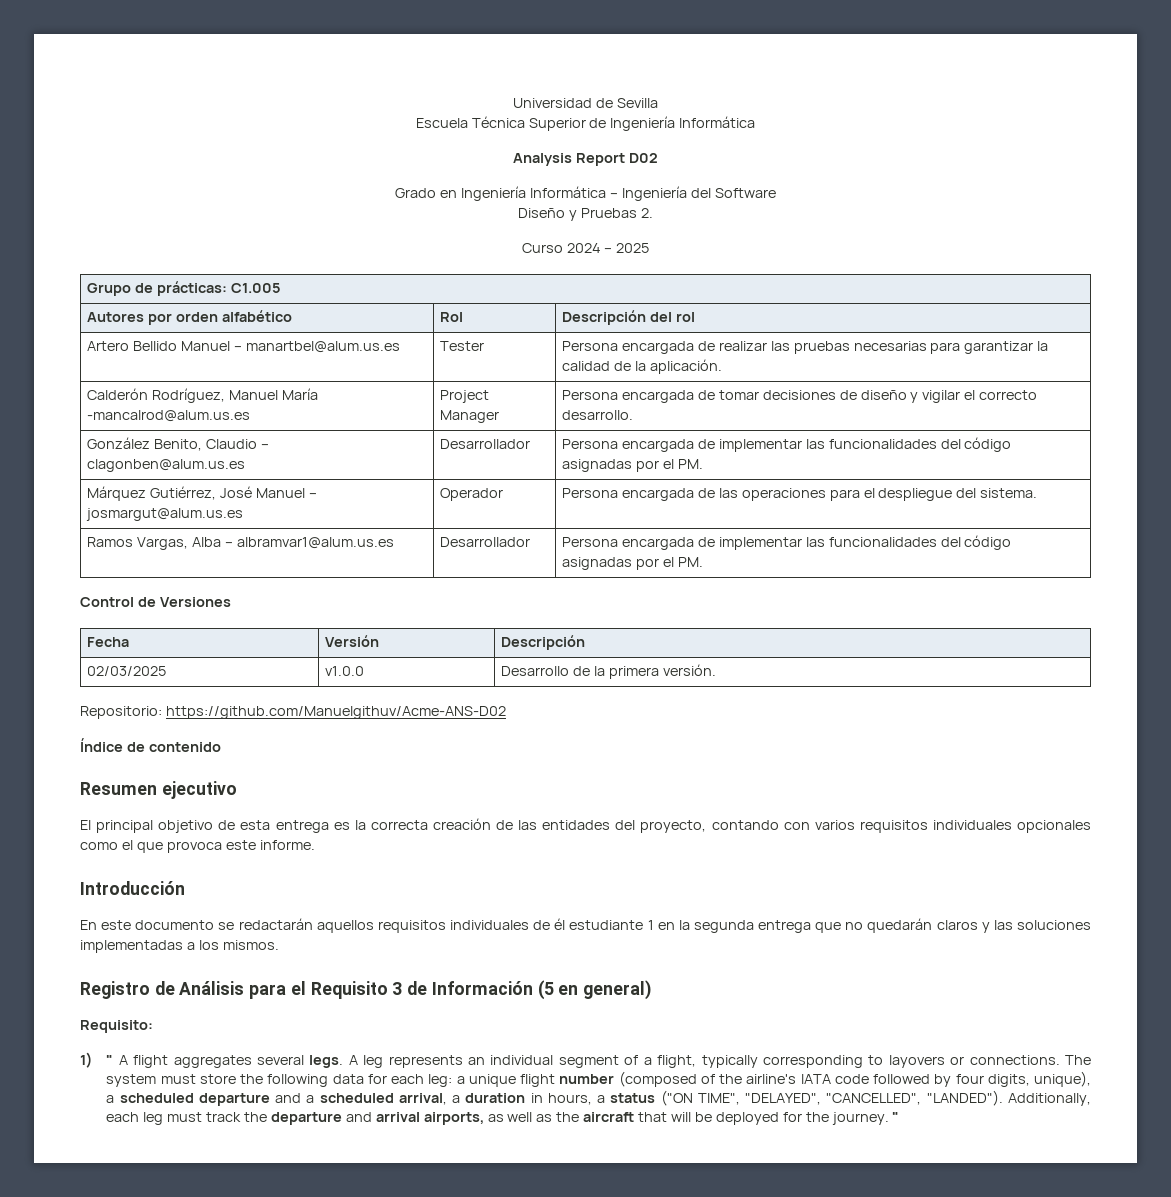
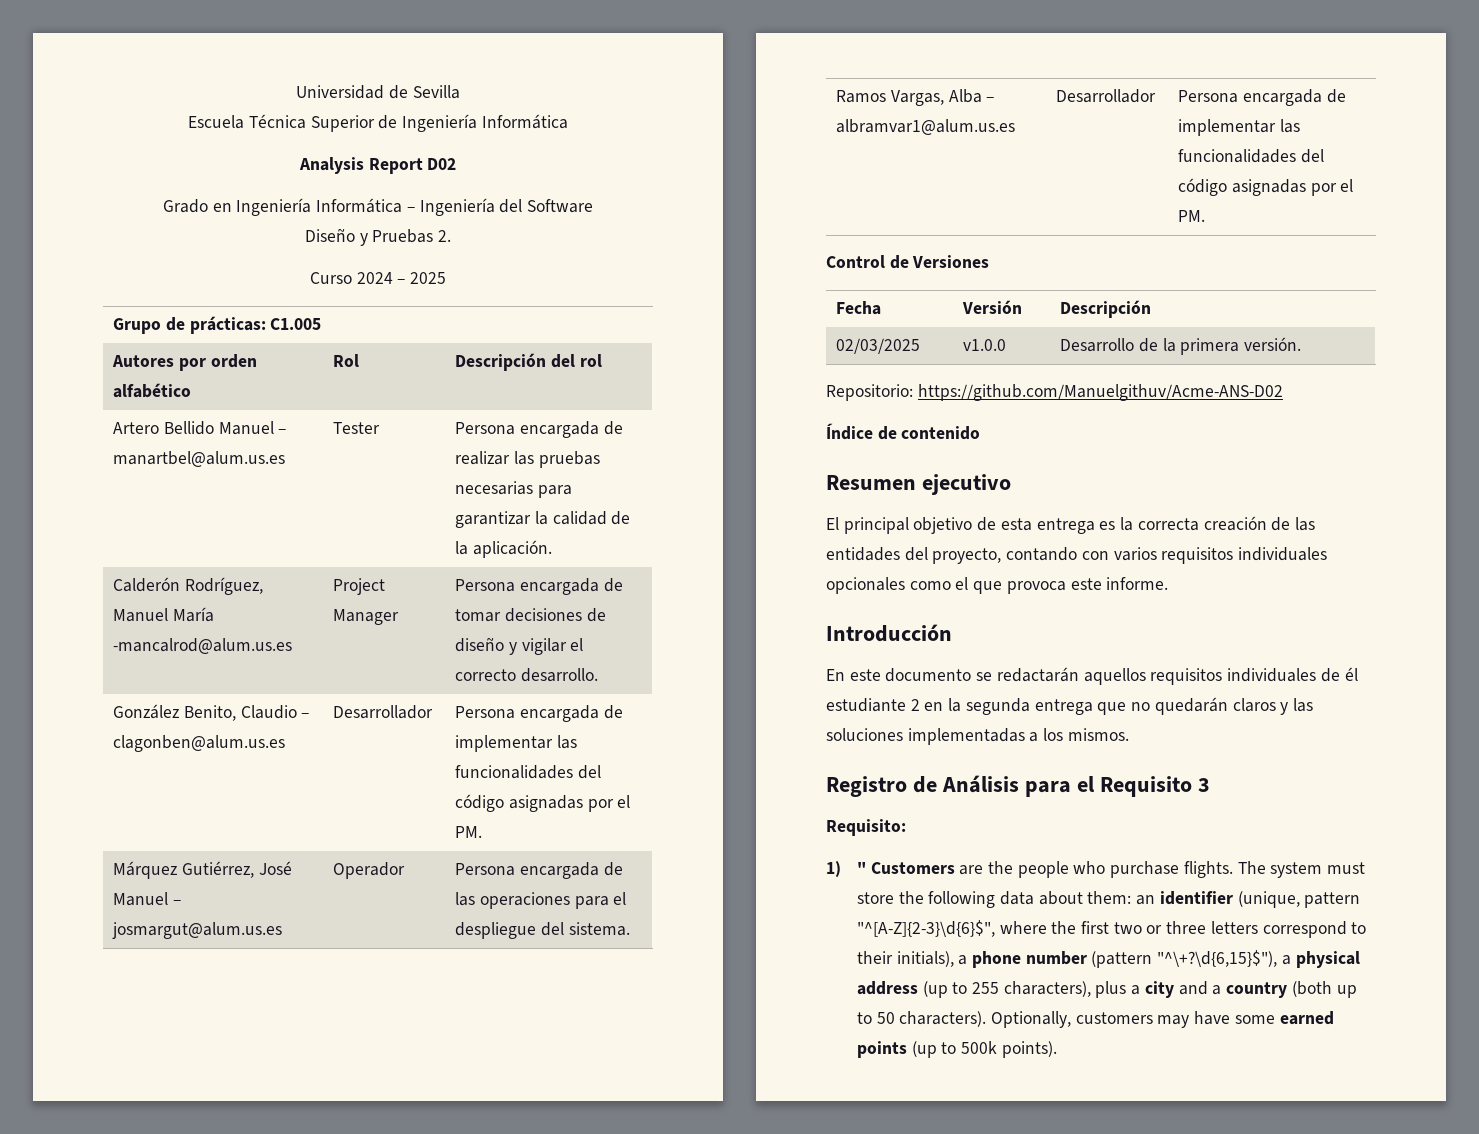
- En este documento se redactarán aquellos requisitos individuales de él estudiante 1 en la segunda entrega que no quedarán claros y las soluciones implementadas a los mismos.
+ En este documento se redactarán aquellos requisitos individuales de él estudiante 2 en la segunda entrega que no quedarán claros y las soluciones implementadas a los mismos.
- Registro de Análisis para el Requisito 3 de Información (5 en general)
+ Registro de Análisis para el Requisito 3
  Requisito:
- 1) " A flight aggregates several legs. A leg represents an individual segment of a flight, typically corresponding to layovers or connections.
+ 1) " Customers are the people who purchase flights.
- The system must store the following data for each leg: a unique flight number (composed of the airline's IATA code followed by four digits, unique), a scheduled departure and a scheduled arrival, a duration in hours, a status ("ON TIME", "DELAYED", "CANCELLED", "LANDED"). Additionally, each leg must track the departure and arrival airports, as well as the aircraft that will be deployed for the journey. "
+ The system must store the following data about them: an identifier (unique, pattern "^[A-Z]{2-3}\d{6}$", where the first two or three letters correspond to their initials), a phone number (pattern "^\+?\d{6,15}$"), a physical address (up to 255 characters), plus a city and a country (both up to 50 characters). Optionally, customers may have some earned points (up to 500k points).

